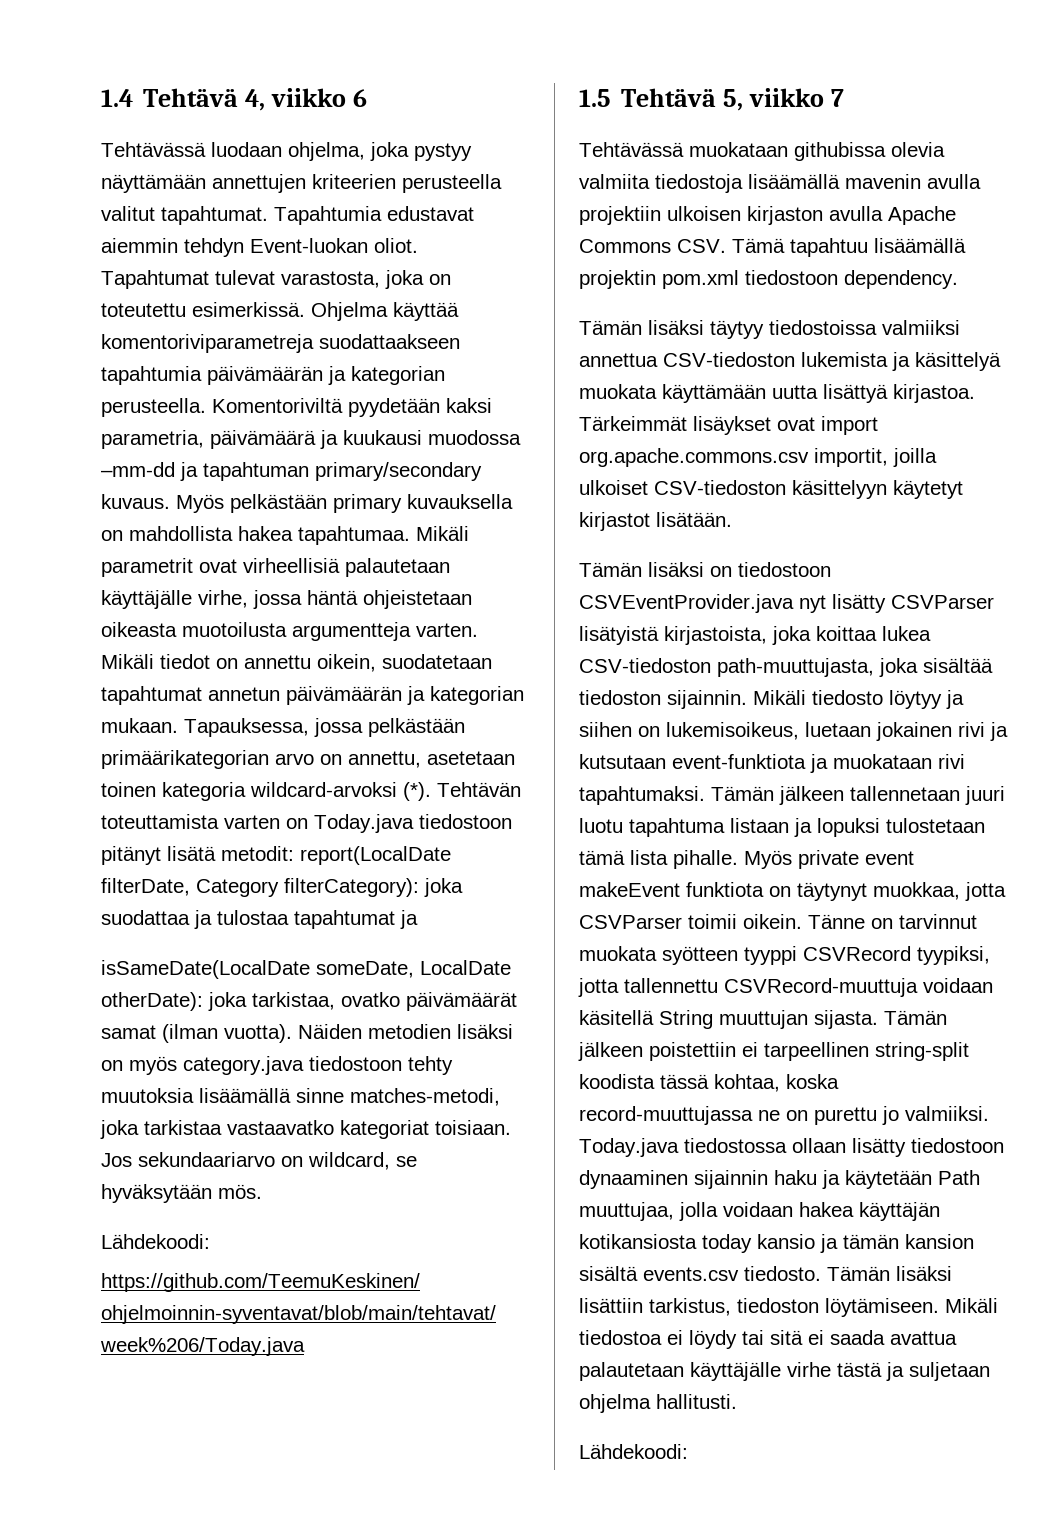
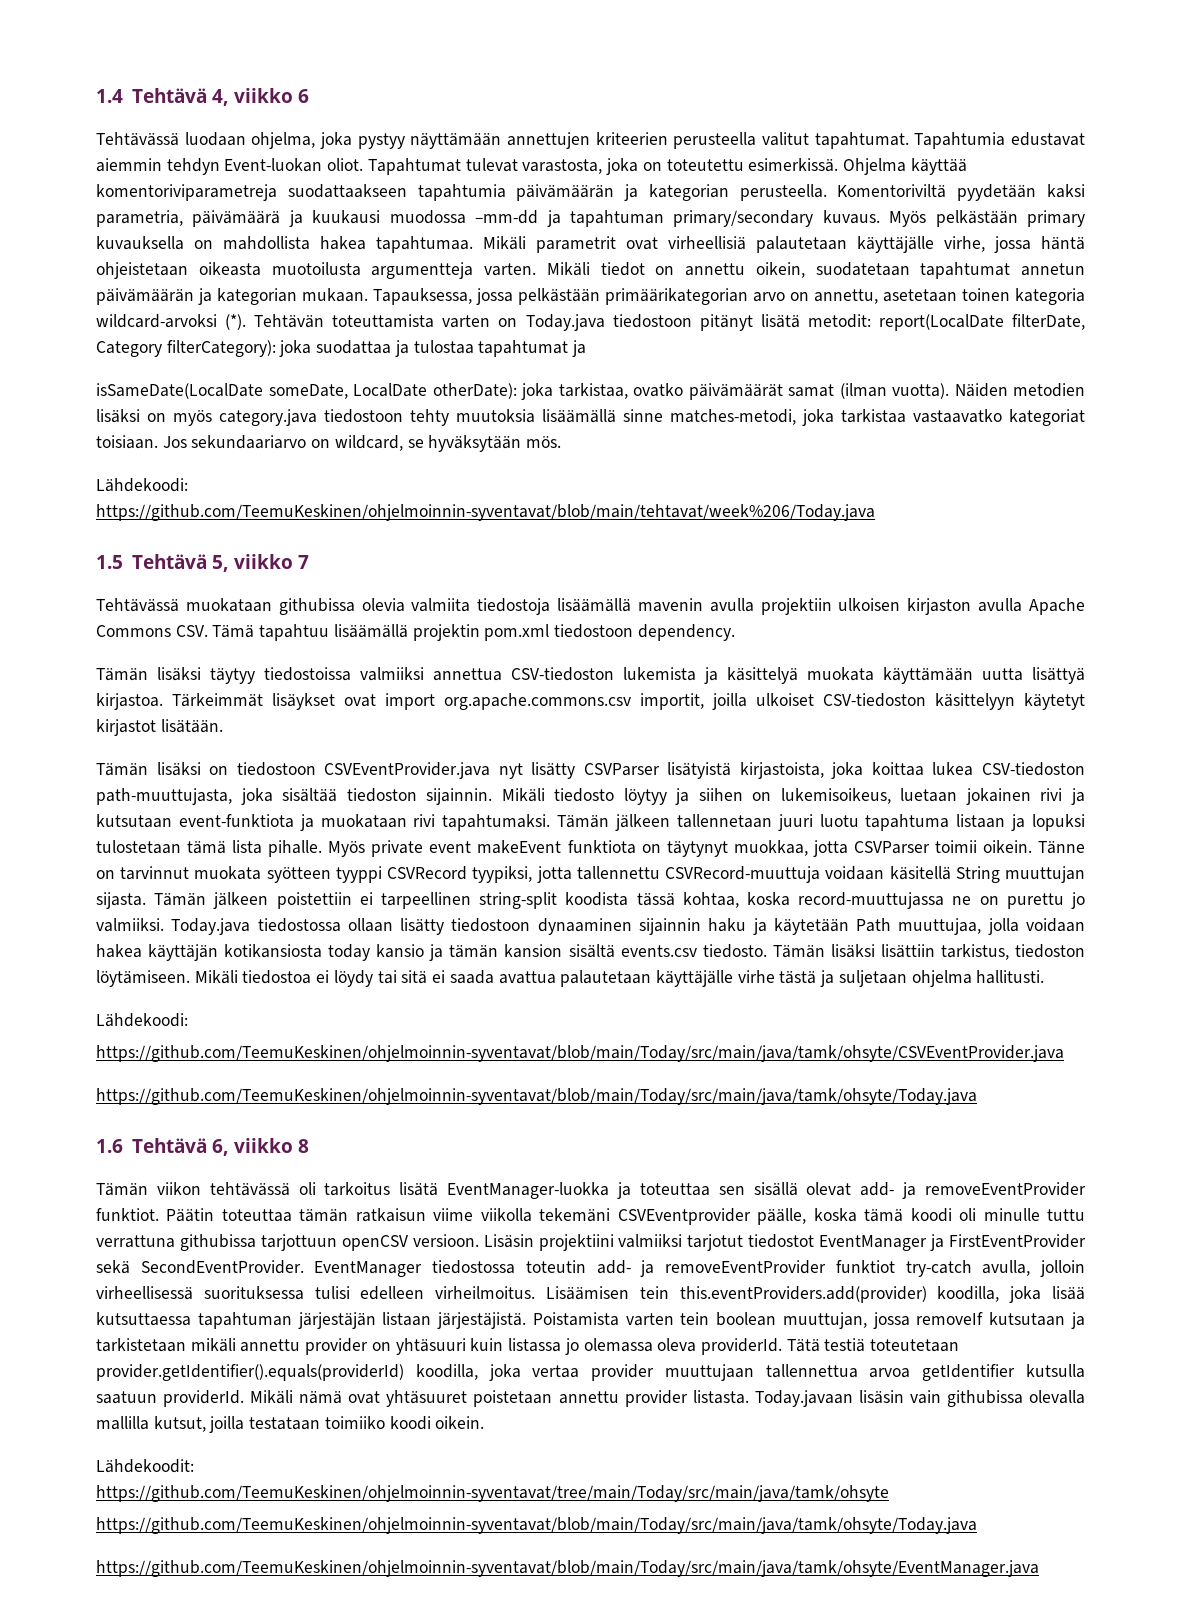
+ https://github.com/TeemuKeskinen/ohjelmoinnin-syventavat/blob/main/Today/src/main/java/tamk/ohsyte/CSVEventProvider.java
+ https://github.com/TeemuKeskinen/ohjelmoinnin-syventavat/blob/main/Today/src/main/java/tamk/ohsyte/Today.java
+ 1.6 Tehtävä 6, viikko 8
+ Tämän viikon tehtävässä oli tarkoitus lisätä EventManager-luokka ja toteuttaa sen sisällä olevat add- ja removeEventProvider funktiot. Päätin toteuttaa tämän ratkaisun viime viikolla tekemäni CSVEventprovider päälle, koska tämä koodi oli minulle tuttu verrattuna githubissa tarjottuun openCSV versioon. Lisäsin projektiini valmiiksi tarjotut tiedostot EventManager ja FirstEventProvider sekä SecondEventProvider. EventManager tiedostossa toteutin add- ja removeEventProvider funktiot try-catch avulla, jolloin virheellisessä suorituksessa tulisi edelleen virheilmoitus. Lisäämisen tein this.eventProviders.add(provider) koodilla, joka lisää kutsuttaessa tapahtuman järjestäjän listaan järjestäjistä. Poistamista varten tein boolean muuttujan, jossa removeIf kutsutaan ja tarkistetaan mikäli annettu provider on yhtäsuuri kuin listassa jo olemassa oleva providerId. Tätä testiä toteutetaan provider.getIdentifier().equals(providerId) koodilla, joka vertaa provider muuttujaan tallennettua arvoa getIdentifier kutsulla saatuun providerId. Mikäli nämä ovat yhtäsuuret poistetaan annettu provider listasta. Today.javaan lisäsin vain githubissa olevalla mallilla kutsut, joilla testataan toimiiko koodi oikein.
+ Lähdekoodit:
+ https://github.com/TeemuKeskinen/ohjelmoinnin-syventavat/tree/main/Today/src/main/java/tamk/ohsyte
+ https://github.com/TeemuKeskinen/ohjelmoinnin-syventavat/blob/main/Today/src/main/java/tamk/ohsyte/Today.java
+ https://github.com/TeemuKeskinen/ohjelmoinnin-syventavat/blob/main/Today/src/main/java/tamk/ohsyte/EventManager.java

